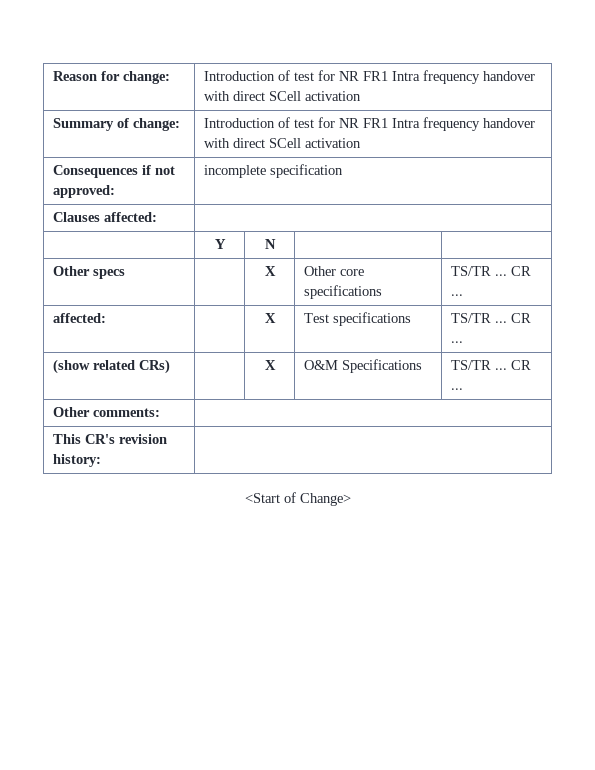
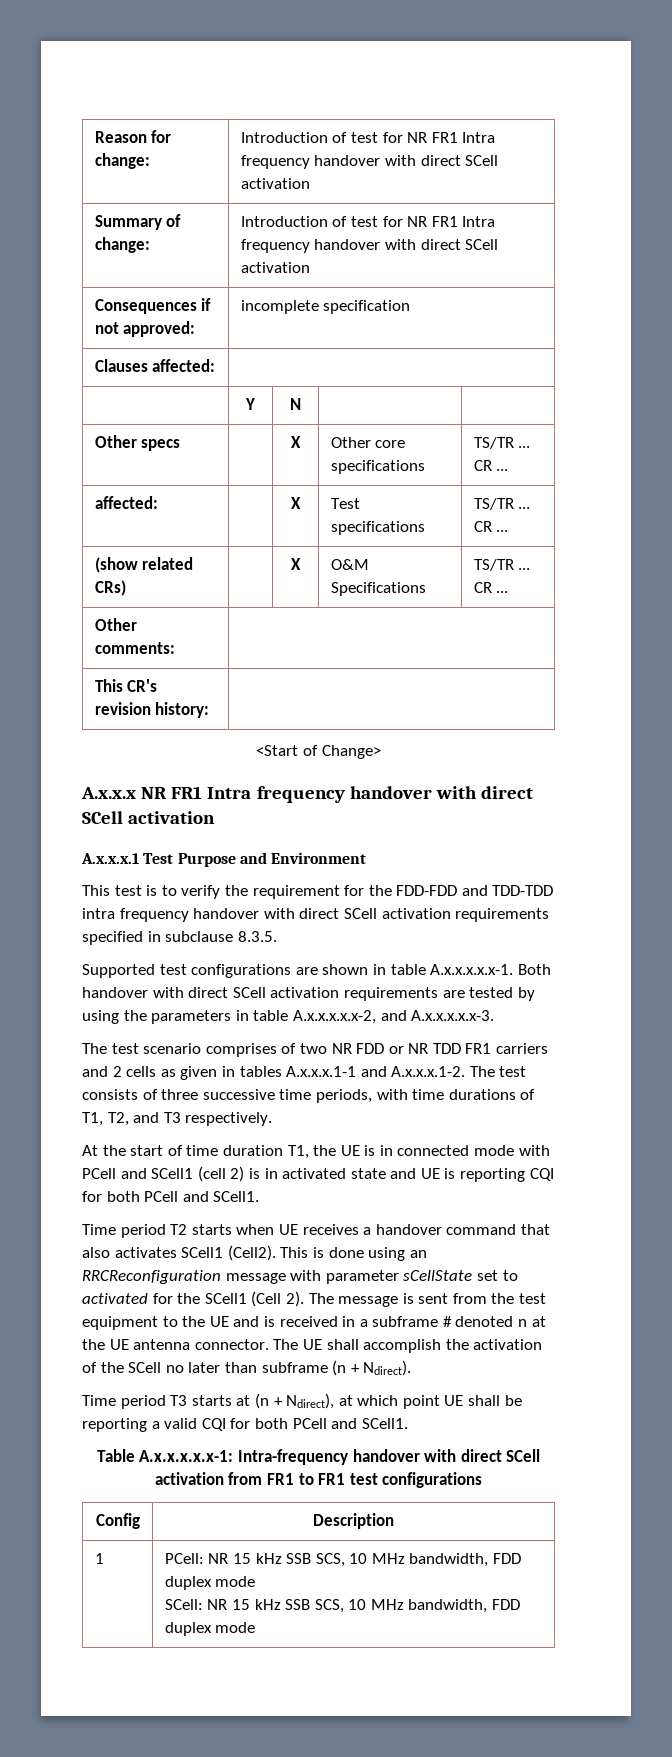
+ A.x.x.x NR FR1 Intra frequency handover with direct SCell activation
+ A.x.x.x.1 Test Purpose and Environment
+ This test is to verify the requirement for the FDD-FDD and TDD-TDD intra frequency handover with direct SCell activation requirements specified in subclause 8.3.5.
+ Supported test configurations are shown in table A.x.x.x.x.x-1. Both handover with direct SCell activation requirements are tested by using the parameters in table A.x.x.x.x.x-2, and A.x.x.x.x.x-3.
+ The test scenario comprises of two NR FDD or NR TDD FR1 carriers and 2 cells as given in tables A.x.x.x.1-1 and A.x.x.x.1-2. The test consists of three successive time periods, with time durations of T1, T2, and T3 respectively.
+ At the start of time duration T1, the UE is in connected mode with PCell and SCell1 (cell 2) is in activated state and UE is reporting CQI for both PCell and SCell1.
+ Time period T2 starts when UE receives a handover command that also activates SCell1 (Cell2). This is done using an RRCReconfiguration message with parameter sCellState set to activated for the SCell1 (Cell 2). The message is sent from the test equipment to the UE and is received in a subframe # denoted n at the UE antenna connector. The UE shall accomplish the activation of the SCell no later than subframe (n + Ndirect).
+ Time period T3 starts at (n + Ndirect), at which point UE shall be reporting a valid CQI for both PCell and SCell1.
+ Table A.x.x.x.x.x-1: Intra-frequency handover with direct SCell activation from FR1 to FR1 test configurations
+ Config | Description
+ 1 | PCell: NR 15 kHz SSB SCS, 10 MHz bandwidth, FDD duplex mode
+ SCell: NR 15 kHz SSB SCS, 10 MHz bandwidth, FDD duplex mode

